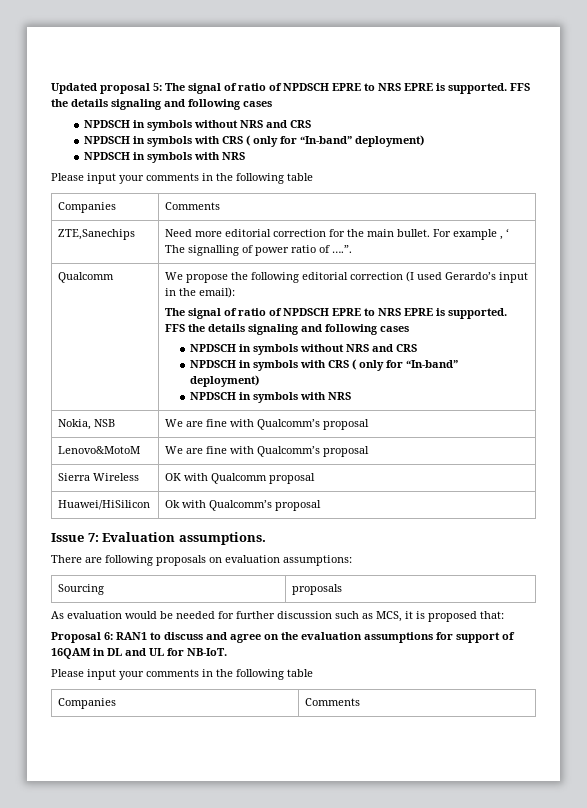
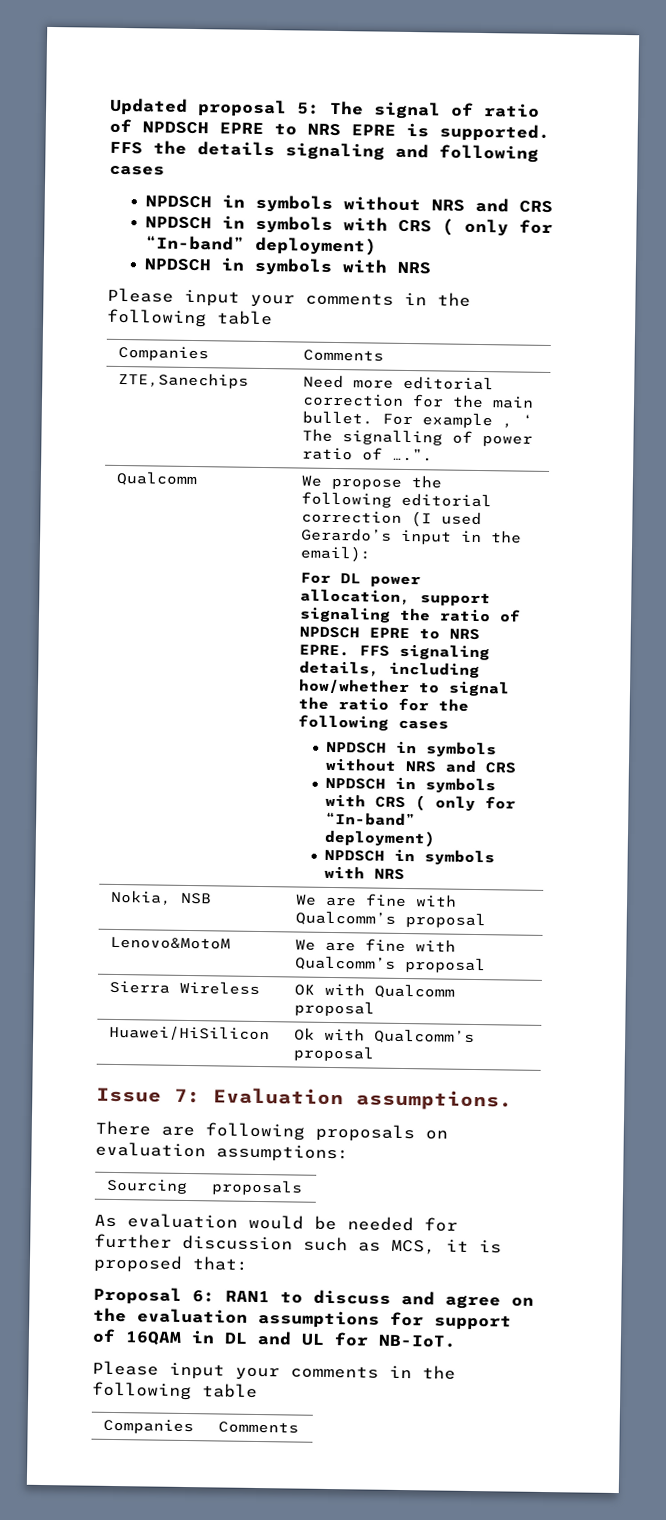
  We propose the following editorial correction (I used Gerardo’s input in the email):
- The signal of ratio of NPDSCH EPRE to NRS EPRE is supported. FFS the details signaling and following cases
+ For DL power allocation, support signaling the ratio of NPDSCH EPRE to NRS EPRE. FFS signaling details, including how/whether to signal the ratio for the following cases

